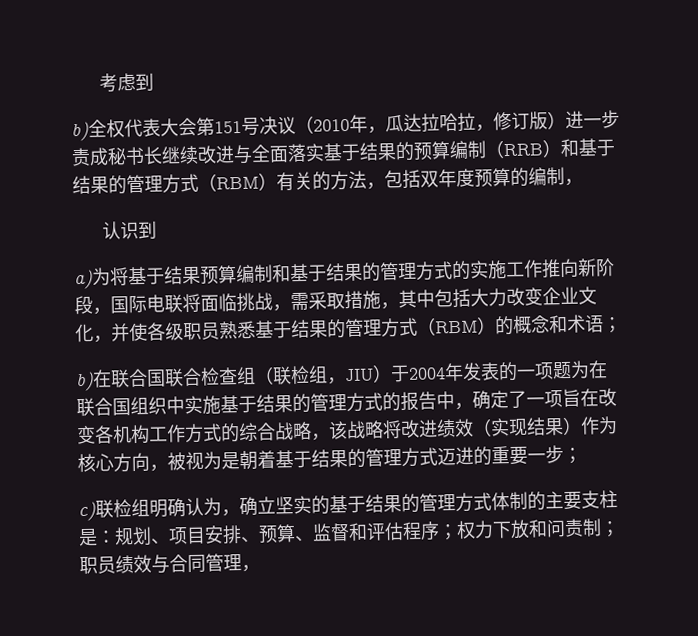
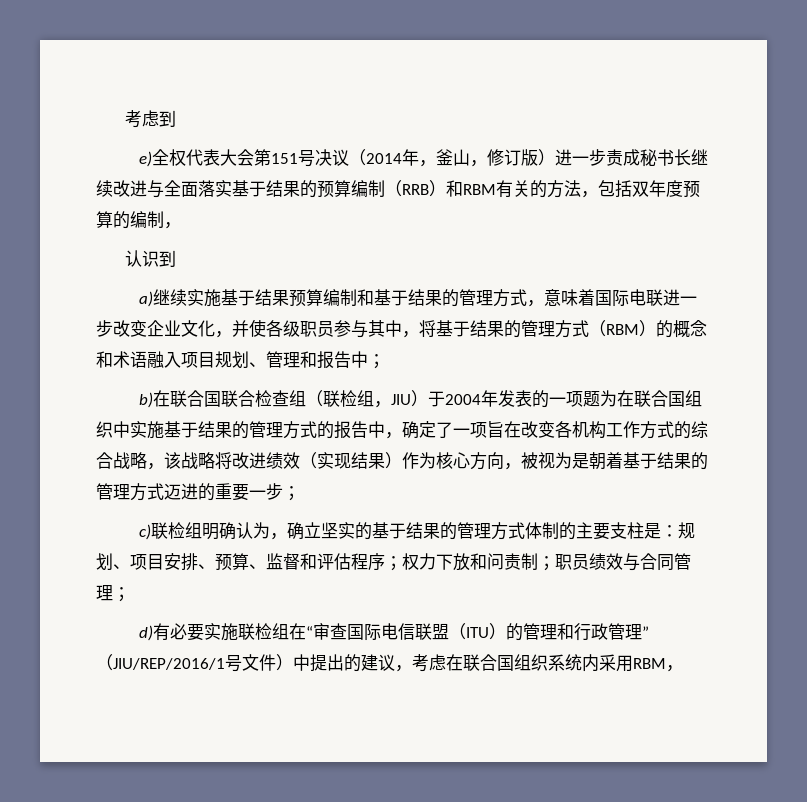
- b)全权代表大会第151号决议（2010年，瓜达拉哈拉，修订版）进一步责成秘书长继续改进与全面落实基于结果的预算编制（RRB）和基于结果的管理方式（RBM）有关的方法，包括双年度预算的编制，
+ e)全权代表大会第151号决议（2014年，釜山，修订版）进一步责成秘书长继续改进与全面落实基于结果的预算编制（RRB）和RBM有关的方法，包括双年度预算的编制，
- a)为将基于结果预算编制和基于结果的管理方式的实施工作推向新阶段，国际电联将面临挑战，需采取措施，其中包括大力改变企业文化，并使各级职员熟悉基于结果的管理方式（RBM）的概念和术语；
+ a)继续实施基于结果预算编制和基于结果的管理方式，意味着国际电联进一步改变企业文化，并使各级职员参与其中，将基于结果的管理方式（RBM）的概念和术语融入项目规划、管理和报告中；
- c)联检组明确认为，确立坚实的基于结果的管理方式体制的主要支柱是：规划、项目安排、预算、监督和评估程序；权力下放和问责制；职员绩效与合同管理，
+ c)联检组明确认为，确立坚实的基于结果的管理方式体制的主要支柱是：规划、项目安排、预算、监督和评估程序；权力下放和问责制；职员绩效与合同管理；
+ d)有必要实施联检组在“审查国际电信联盟（ITU）的管理和行政管理”（JIU/REP/2016/1号文件）中提出的建议，考虑在联合国组织系统内采用RBM，

